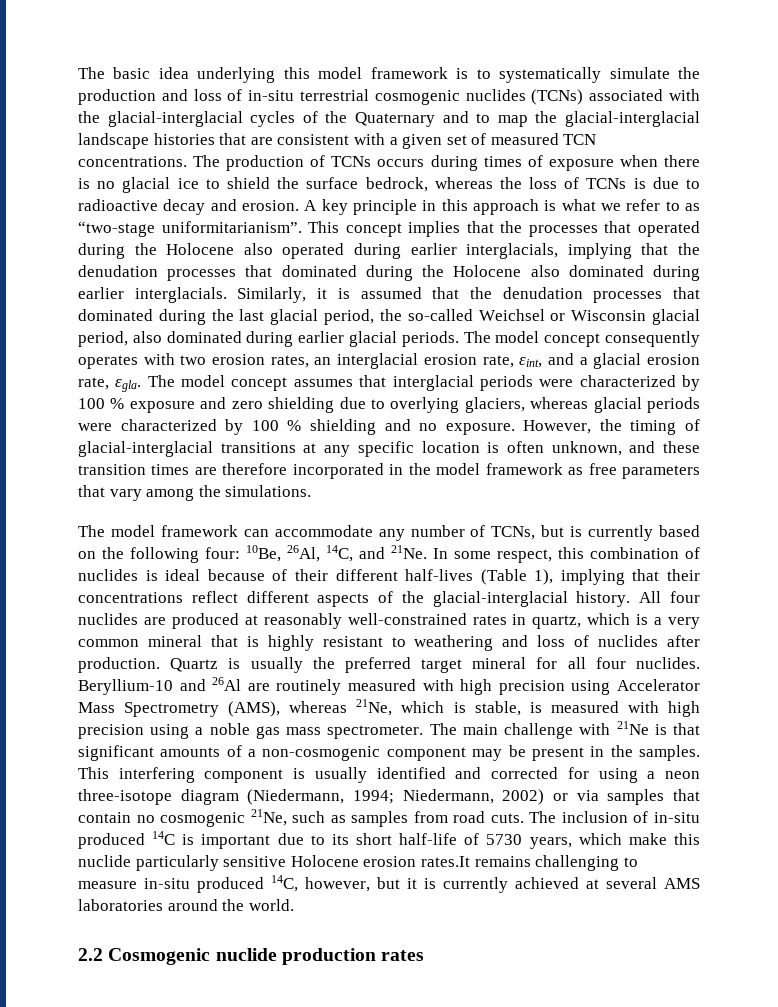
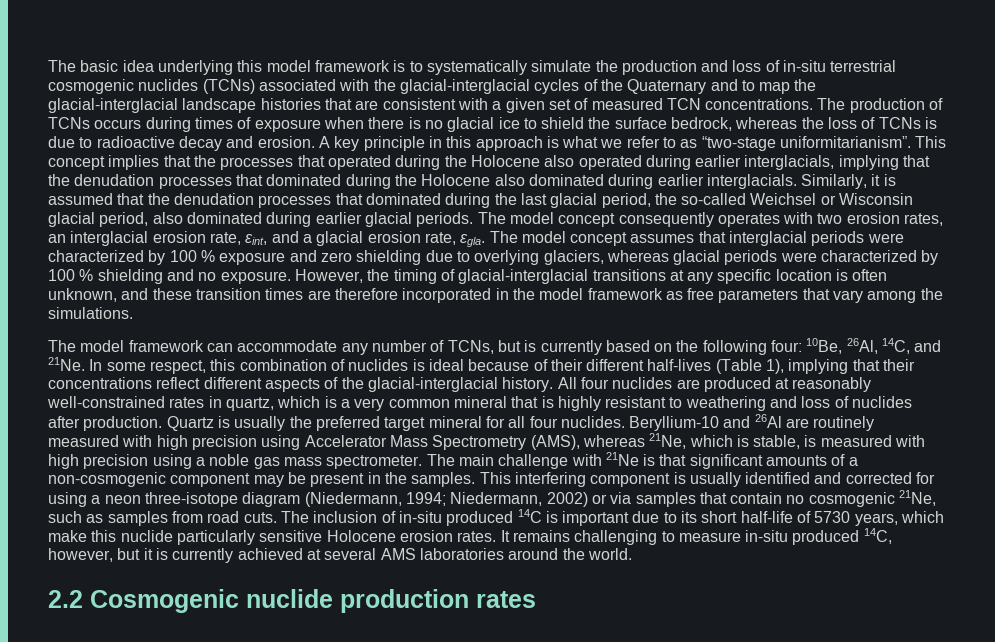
- The inclusion of in-situ produced 14C is important due to its short half-life of 5730 years, which make this nuclide particularly sensitive Holocene erosion rates.It remains challenging to measure in-situ produced 14C, however, but it is currently achieved at several AMS laboratories around the world.
+ The inclusion of in-situ produced 14C is important due to its short half-life of 5730 years, which make this nuclide particularly sensitive Holocene erosion rates. It remains challenging to measure in-situ produced 14C, however, but it is currently achieved at several AMS laboratories around the world.

